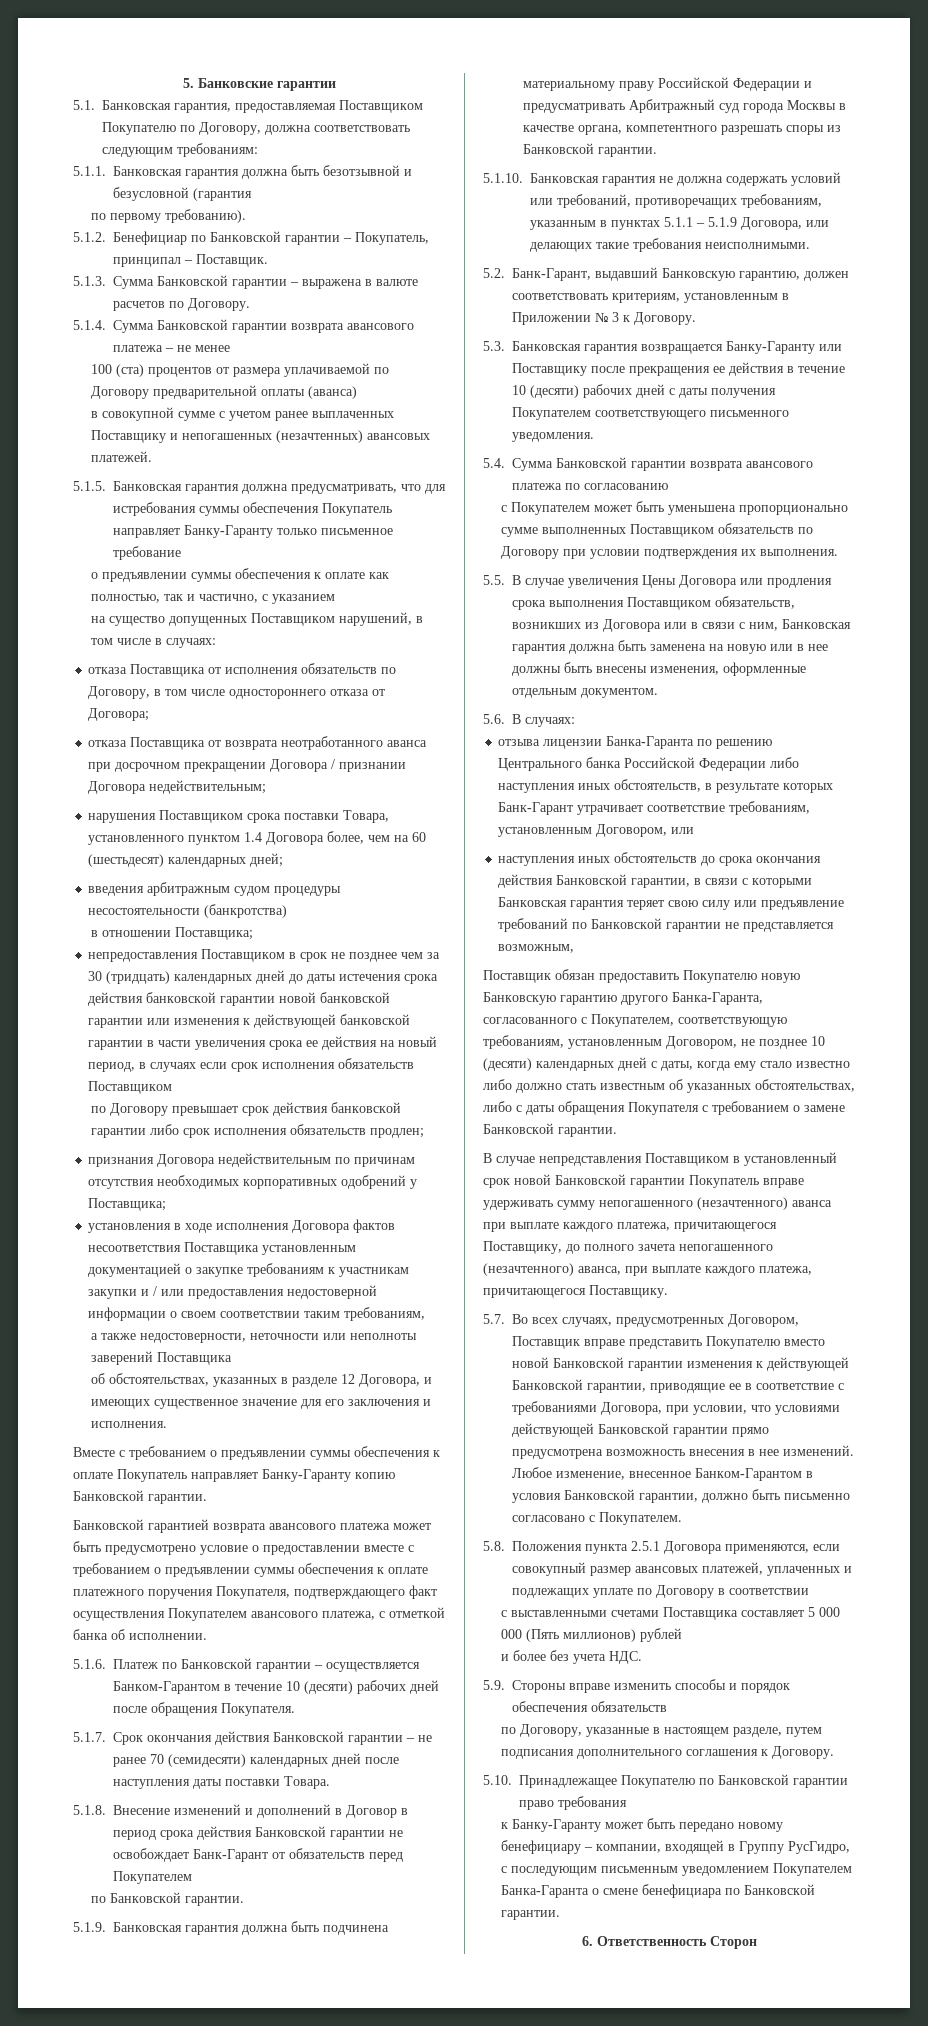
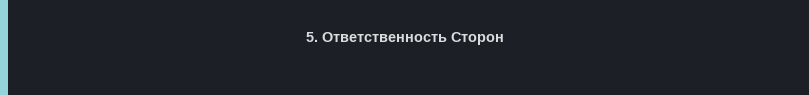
- 5. Банковские гарантии
- 5.1. Банковская гарантия, предоставляемая Поставщиком Покупателю по Договору, должна соответствовать следующим требованиям:
- 5.1.1. Банковская гарантия должна быть безотзывной и безусловной (гарантия
- по первому требованию).
- 5.1.2. Бенефициар по Банковской гарантии – Покупатель, принципал – Поставщик.
- 5.1.3. Сумма Банковской гарантии – выражена в валюте расчетов по Договору.
- 5.1.4. Сумма Банковской гарантии возврата авансового платежа – не менее
- 100 (ста) процентов от размера уплачиваемой по Договору предварительной оплаты (аванса)
- в совокупной сумме с учетом ранее выплаченных Поставщику и непогашенных (незачтенных) авансовых платежей.
- 5.1.5. Банковская гарантия должна предусматривать, что для истребования суммы обеспечения Покупатель направляет Банку-Гаранту только письменное требование
- о предъявлении суммы обеспечения к оплате как полностью, так и частично, с указанием
- на существо допущенных Поставщиком нарушений, в том числе в случаях:
- отказа Поставщика от исполнения обязательств по Договору, в том числе одностороннего отказа от Договора;
- отказа Поставщика от возврата неотработанного аванса при досрочном прекращении Договора / признании Договора недействительным;
- нарушения Поставщиком срока поставки Товара, установленного пунктом 1.4 Договора более, чем на 60 (шестьдесят) календарных дней;
- введения арбитражным судом процедуры несостоятельности (банкротства)
- в отношении Поставщика;
- непредоставления Поставщиком в срок не позднее чем за 30 (тридцать) календарных дней до даты истечения срока действия банковской гарантии новой банковской гарантии или изменения к действующей банковской гарантии в части увеличения срока ее действия на новый период, в случаях если срок исполнения обязательств Поставщиком
- по Договору превышает срок действия банковской гарантии либо срок исполнения обязательств продлен;
- признания Договора недействительным по причинам отсутствия необходимых корпоративных одобрений у Поставщика;
- установления в ходе исполнения Договора фактов несоответствия Поставщика установленным документацией о закупке требованиям к участникам закупки и / или предоставления недостоверной информации о своем соответствии таким требованиям,
- а также недостоверности, неточности или неполноты заверений Поставщика
- об обстоятельствах, указанных в разделе 12 Договора, и имеющих существенное значение для его заключения и исполнения.
- Вместе с требованием о предъявлении суммы обеспечения к оплате Покупатель направляет Банку-Гаранту копию Банковской гарантии.
- Банковской гарантией возврата авансового платежа может быть предусмотрено условие о предоставлении вместе с требованием о предъявлении суммы обеспечения к оплате платежного поручения Покупателя, подтверждающего факт осуществления Покупателем авансового платежа, с отметкой банка об исполнении.
- 5.1.6. Платеж по Банковской гарантии – осуществляется Банком-Гарантом в течение 10 (десяти) рабочих дней после обращения Покупателя.
- 5.1.7. Срок окончания действия Банковской гарантии – не ранее 70 (семидесяти) календарных дней после наступления даты поставки Товара.
- 5.1.8. Внесение изменений и дополнений в Договор в период срока действия Банковской гарантии не освобождает Банк-Гарант от обязательств перед Покупателем
- по Банковской гарантии.
- 5.1.9. Банковская гарантия должна быть подчинена материальному праву Российской Федерации и предусматривать Арбитражный суд города Москвы в качестве органа, компетентного разрешать споры из Банковской гарантии.
- 5.1.10. Банковская гарантия не должна содержать условий или требований, противоречащих требованиям, указанным в пунктах 5.1.1 – 5.1.9 Договора, или делающих такие требования неисполнимыми.
- 5.2. Банк-Гарант, выдавший Банковскую гарантию, должен соответствовать критериям, установленным в Приложении № 3 к Договору.
- 5.3. Банковская гарантия возвращается Банку-Гаранту или Поставщику после прекращения ее действия в течение 10 (десяти) рабочих дней с даты получения Покупателем соответствующего письменного уведомления.
- 5.4. Сумма Банковской гарантии возврата авансового платежа по согласованию
- с Покупателем может быть уменьшена пропорционально сумме выполненных Поставщиком обязательств по Договору при условии подтверждения их выполнения.
- 5.5. В случае увеличения Цены Договора или продления срока выполнения Поставщиком обязательств, возникших из Договора или в связи с ним, Банковская гарантия должна быть заменена на новую или в нее должны быть внесены изменения, оформленные отдельным документом.
- 5.6. В случаях:
- отзыва лицензии Банка-Гаранта по решению Центрального банка Российской Федерации либо наступления иных обстоятельств, в результате которых Банк-Гарант утрачивает соответствие требованиям, установленным Договором, или
- наступления иных обстоятельств до срока окончания действия Банковской гарантии, в связи с которыми Банковская гарантия теряет свою силу или предъявление требований по Банковской гарантии не представляется возможным,
- Поставщик обязан предоставить Покупателю новую Банковскую гарантию другого Банка-Гаранта, согласованного с Покупателем, соответствующую требованиям, установленным Договором, не позднее 10 (десяти) календарных дней с даты, когда ему стало известно либо должно стать известным об указанных обстоятельствах, либо с даты обращения Покупателя с требованием о замене Банковской гарантии.
- В случае непредставления Поставщиком в установленный срок новой Банковской гарантии Покупатель вправе удерживать сумму непогашенного (незачтенного) аванса при выплате каждого платежа, причитающегося Поставщику, до полного зачета непогашенного (незачтенного) аванса, при выплате каждого платежа, причитающегося Поставщику.
- 5.7. Во всех случаях, предусмотренных Договором, Поставщик вправе представить Покупателю вместо новой Банковской гарантии изменения к действующей Банковской гарантии, приводящие ее в соответствие с требованиями Договора, при условии, что условиями действующей Банковской гарантии прямо предусмотрена возможность внесения в нее изменений. Любое изменение, внесенное Банком-Гарантом в условия Банковской гарантии, должно быть письменно согласовано с Покупателем.
- 5.8. Положения пункта 2.5.1 Договора применяются, если совокупный размер авансовых платежей, уплаченных и подлежащих уплате по Договору в соответствии
- с выставленными счетами Поставщика составляет 5 000 000 (Пять миллионов) рублей
- и более без учета НДС.
- 5.9. Стороны вправе изменить способы и порядок обеспечения обязательств
- по Договору, указанные в настоящем разделе, путем подписания дополнительного соглашения к Договору.
- 5.10. Принадлежащее Покупателю по Банковской гарантии право требования
- к Банку-Гаранту может быть передано новому бенефициару – компании, входящей в Группу РусГидро, с последующим письменным уведомлением Покупателем Банка-Гаранта о смене бенефициара по Банковской гарантии.
- 6. Ответственность Сторон
+ 5. Ответственность Сторон

